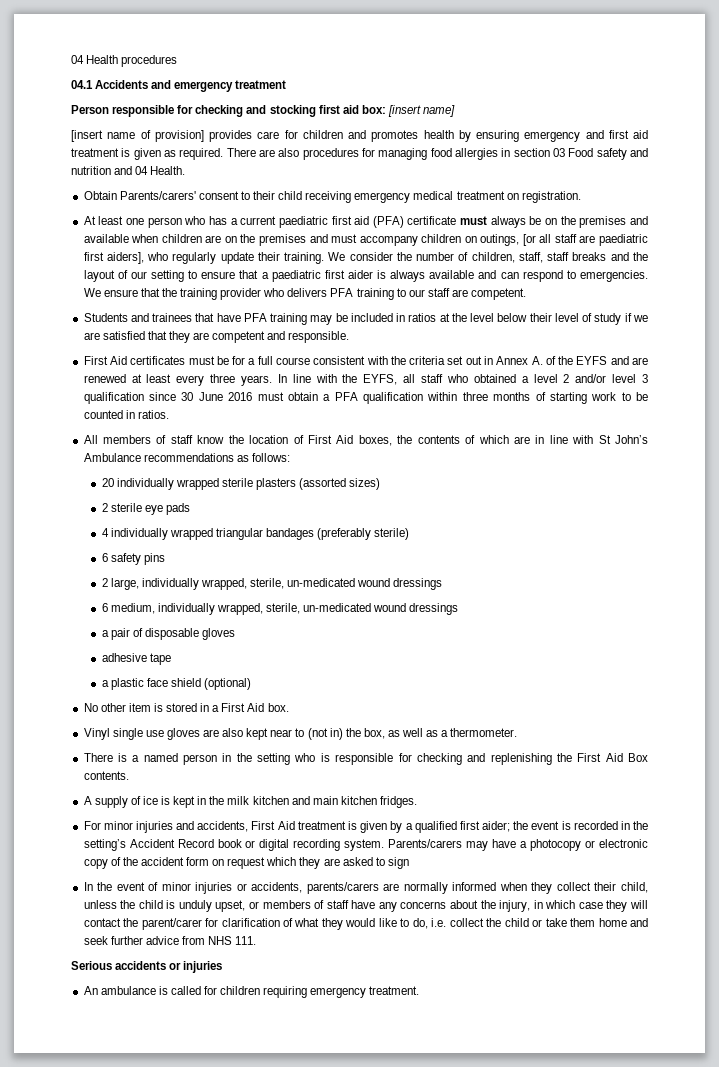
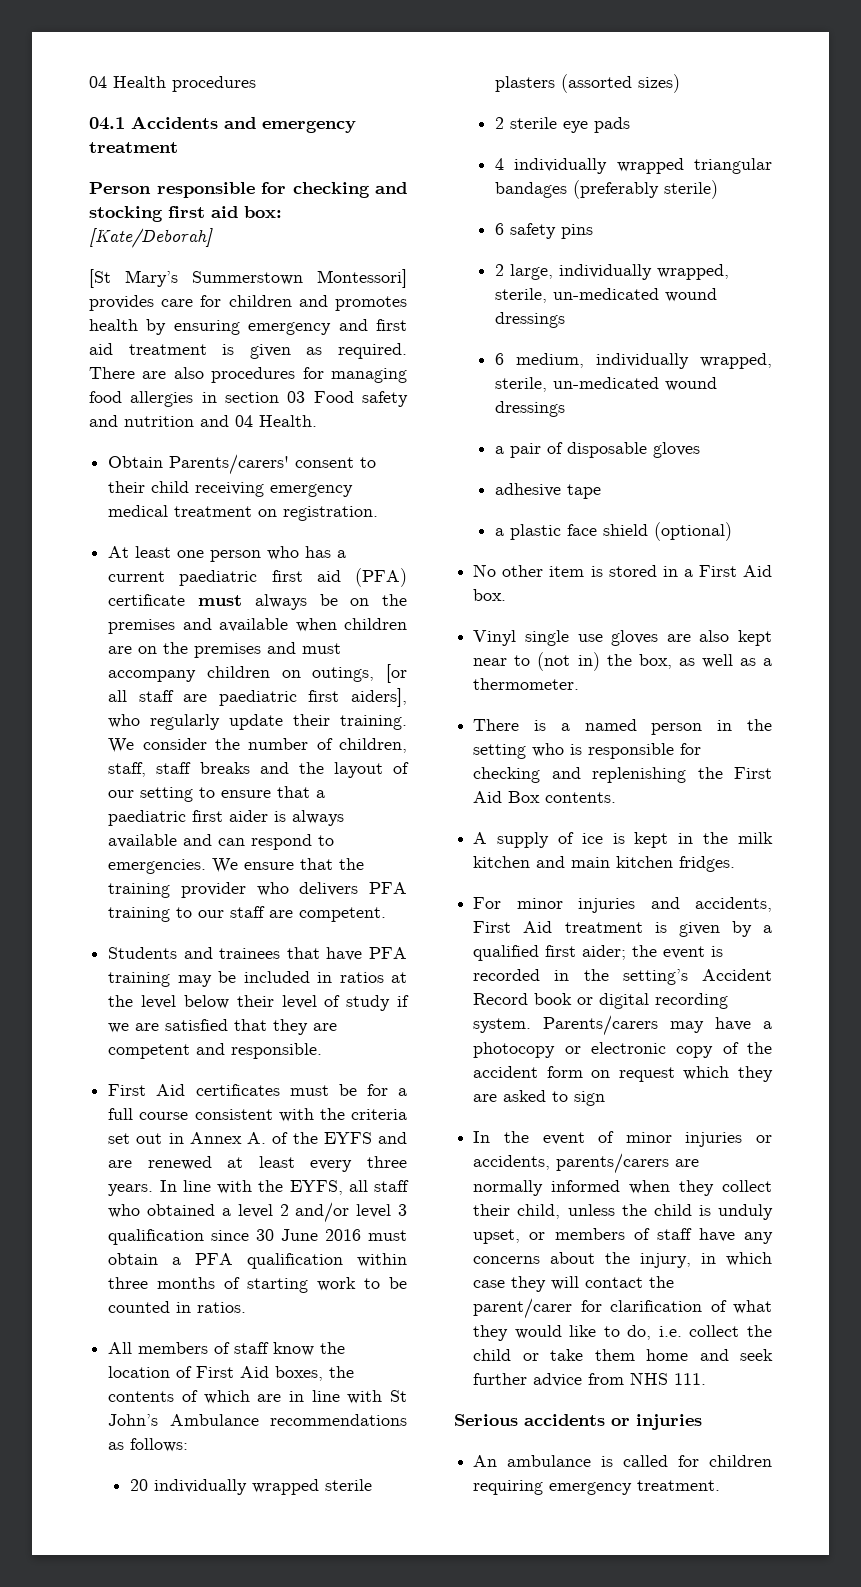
- Person responsible for checking and stocking first aid box: [insert name]
- [insert name of provision] provides care for children and promotes health by ensuring emergency and first aid treatment is given as required.
+ Person responsible for checking and stocking first aid box: [Kate/Deborah]
+ [St Mary’s Summerstown Montessori] provides care for children and promotes health by ensuring emergency and first aid treatment is given as required.

